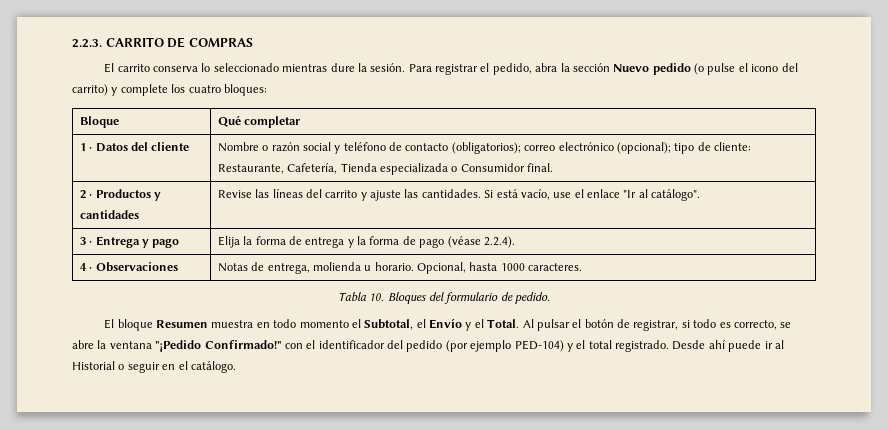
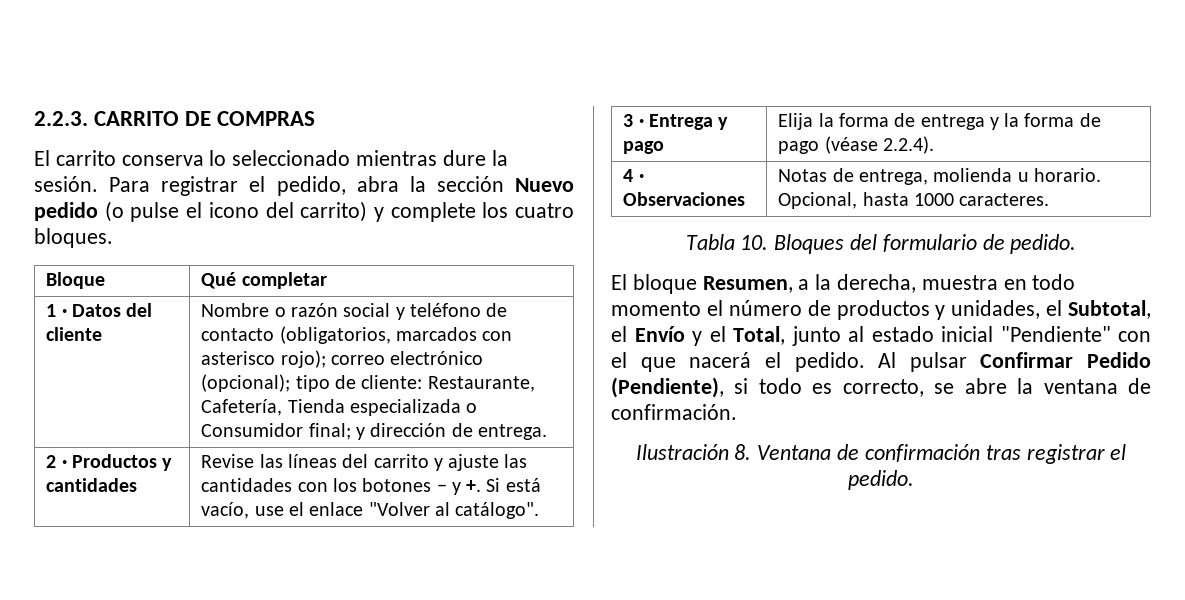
- Para registrar el pedido, abra la sección Nuevo pedido (o pulse el icono del carrito) y complete los cuatro bloques:
+ Para registrar el pedido, abra la sección Nuevo pedido (o pulse el icono del carrito) y complete los cuatro bloques.
- 1 · Datos del cliente | Nombre o razón social y teléfono de contacto (obligatorios); correo electrónico (opcional); tipo de cliente: Restaurante, Cafetería, Tienda especializada o Consumidor final.
+ 1 · Datos del cliente | Nombre o razón social y teléfono de contacto (obligatorios, marcados con asterisco rojo); correo electrónico (opcional); tipo de cliente: Restaurante, Cafetería, Tienda especializada o Consumidor final; y dirección de entrega.
- 2 · Productos y cantidades | Revise las líneas del carrito y ajuste las cantidades. Si está vacío, use el enlace "Ir al catálogo".
+ 2 · Productos y cantidades | Revise las líneas del carrito y ajuste las cantidades con los botones − y +. Si está vacío, use el enlace "Volver al catálogo".
- El bloque Resumen muestra en todo momento el Subtotal, el Envío y el Total. Al pulsar el botón de registrar, si todo es correcto, se abre la ventana "¡Pedido Confirmado!" con el identificador del pedido (por ejemplo PED-104) y el total registrado. Desde ahí puede ir al Historial o seguir en el catálogo.
+ El bloque Resumen, a la derecha, muestra en todo momento el número de productos y unidades, el Subtotal, el Envío y el Total, junto al estado inicial "Pendiente" con el que nacerá el pedido. Al pulsar Confirmar Pedido (Pendiente), si todo es correcto, se abre la ventana de confirmación.
+ Ilustración 8. Ventana de confirmación tras registrar el pedido.

